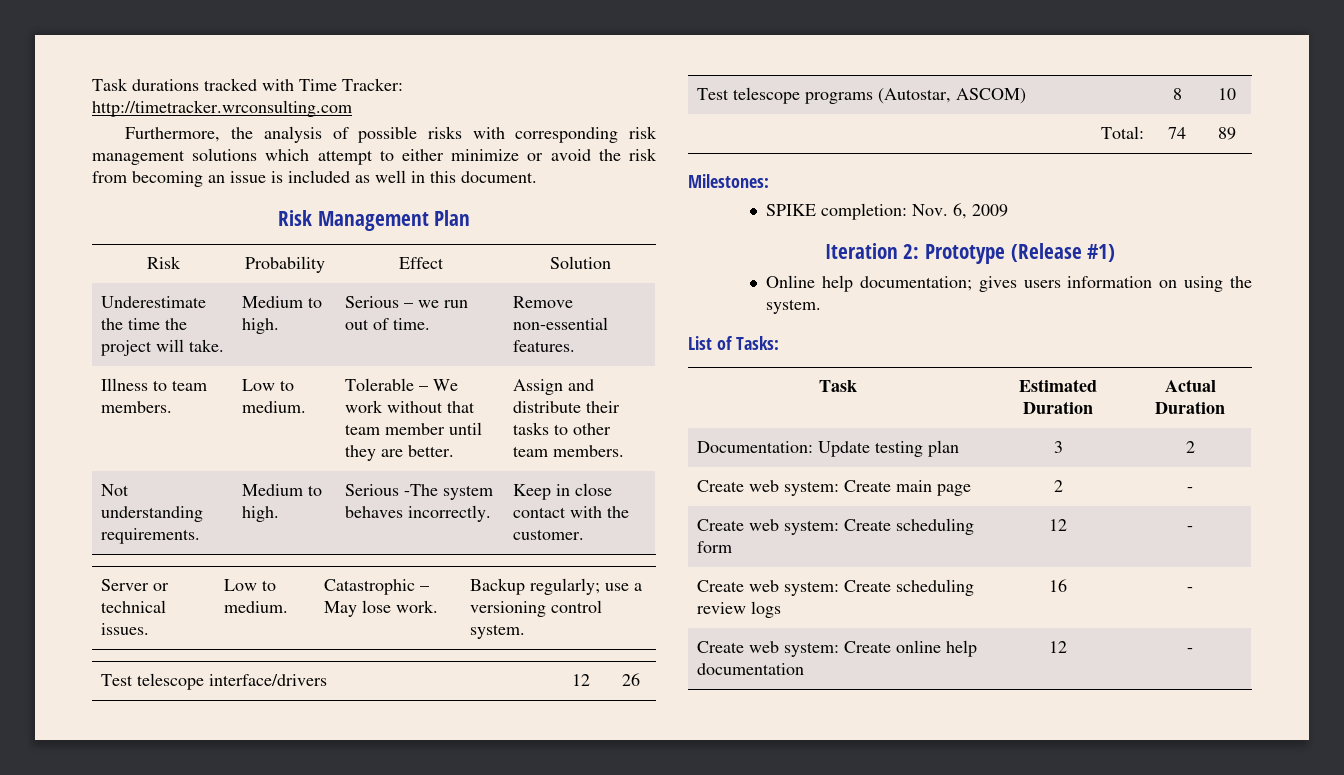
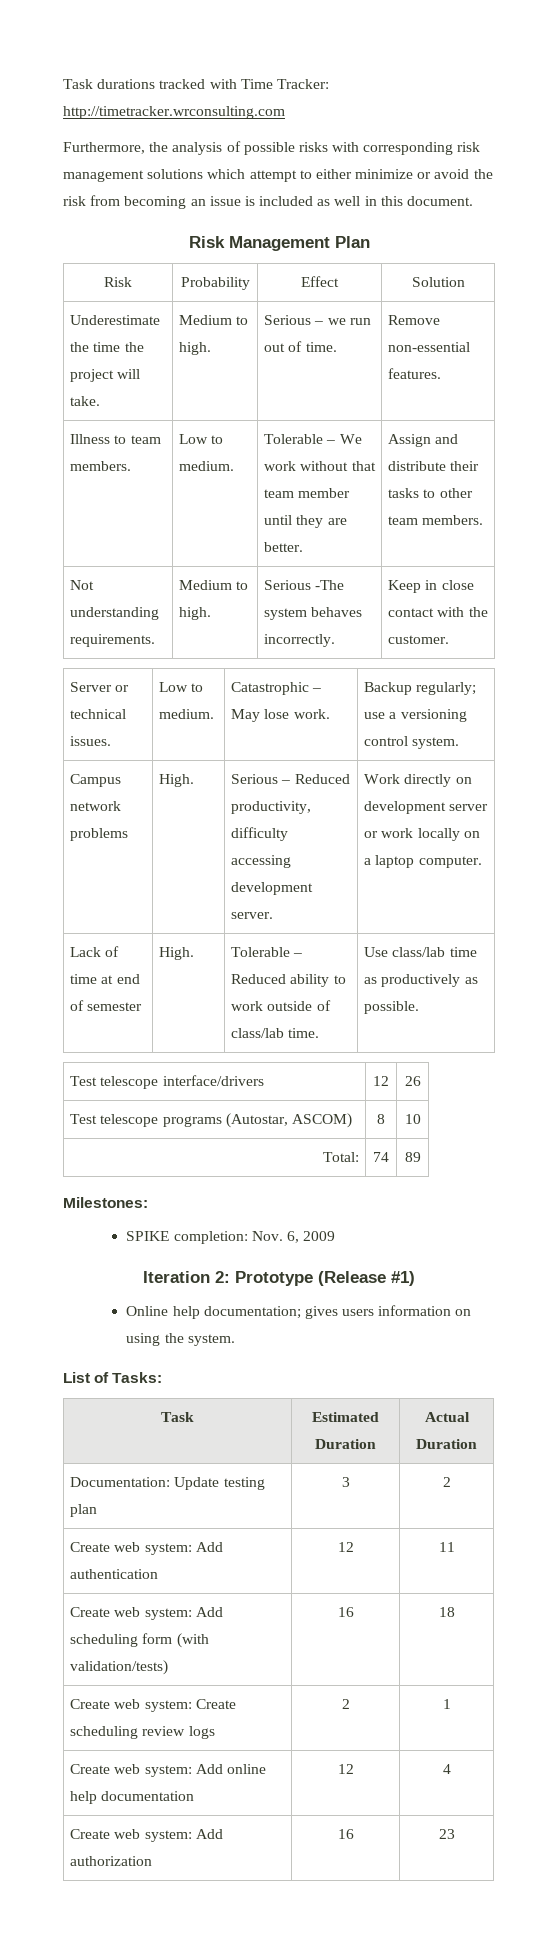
+ Campus network problems | High. | Serious – Reduced productivity, difficulty accessing development server. | Work directly on development server or work locally on a laptop computer.
+ Lack of time at end of semester | High. | Tolerable – Reduced ability to work outside of class/lab time. | Use class/lab time as productively as possible.
- Create web system: Create main page | 2 | -
- Create web system: Create scheduling form | 12 | -
+ Create web system: Add authentication | 12 | 11
+ Create web system: Add scheduling form (with validation/tests) | 16 | 18
- Create web system: Create scheduling review logs | 16 | -
- Create web system: Create online help documentation | 12 | -
+ Create web system: Create scheduling review logs | 2 | 1
+ Create web system: Add online help documentation | 12 | 4
+ Create web system: Add authorization | 16 | 23

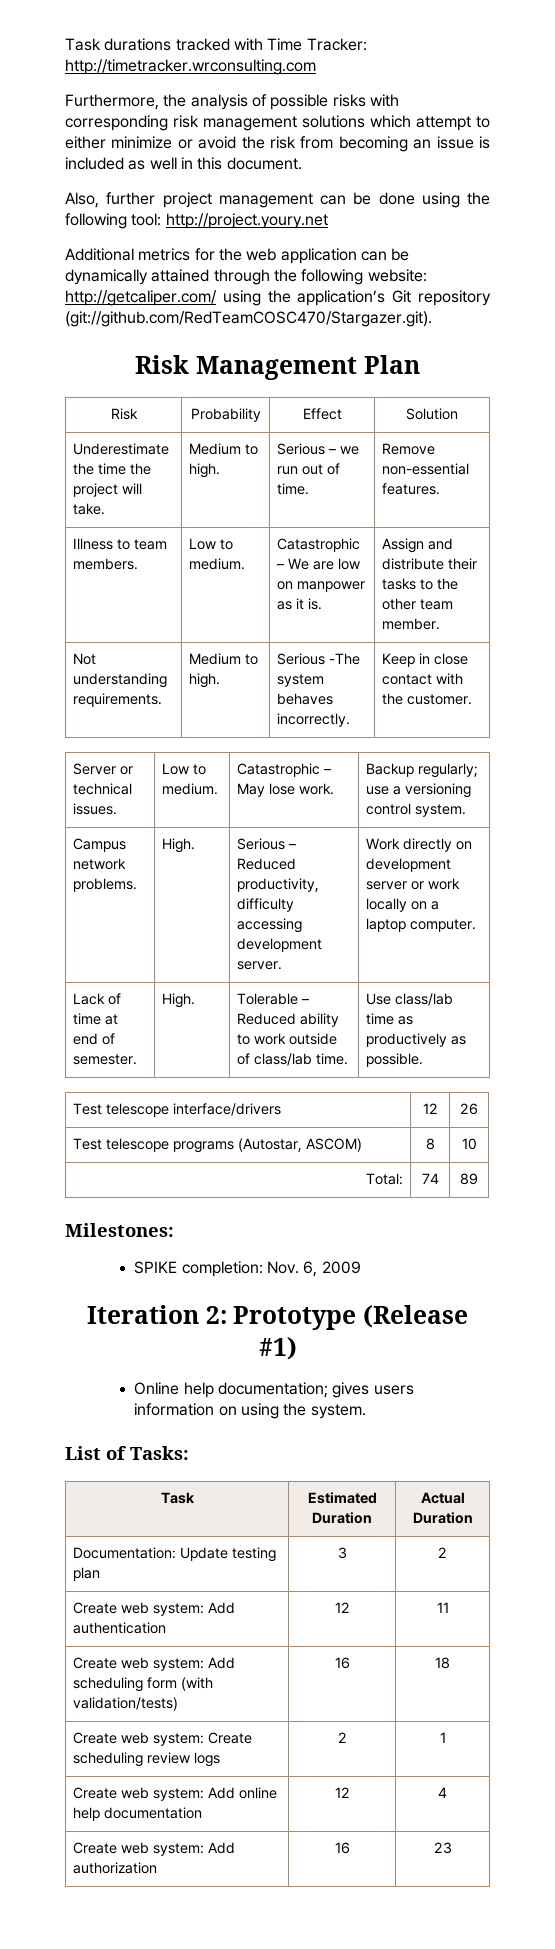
+ Also, further project management can be done using the following tool: http://project.youry.net
+ Additional metrics for the web application can be dynamically attained through the following website: http://getcaliper.com/ using the application’s Git repository (git://github.com/RedTeamCOSC470/Stargazer.git).
- Illness to team members. | Low to medium. | Tolerable – We work without that team member until they are better. | Assign and distribute their tasks to other team members.
+ Illness to team members. | Low to medium. | Catastrophic – We are low on manpower as it is. | Assign and distribute their tasks to the other team member.
- Campus network problems | High. | Serious – Reduced productivity, difficulty accessing development server. | Work directly on development server or work locally on a laptop computer.
+ Campus network problems. | High. | Serious – Reduced productivity, difficulty accessing development server. | Work directly on development server or work locally on a laptop computer.
- Lack of time at end of semester | High. | Tolerable – Reduced ability to work outside of class/lab time. | Use class/lab time as productively as possible.
+ Lack of time at end of semester. | High. | Tolerable – Reduced ability to work outside of class/lab time. | Use class/lab time as productively as possible.

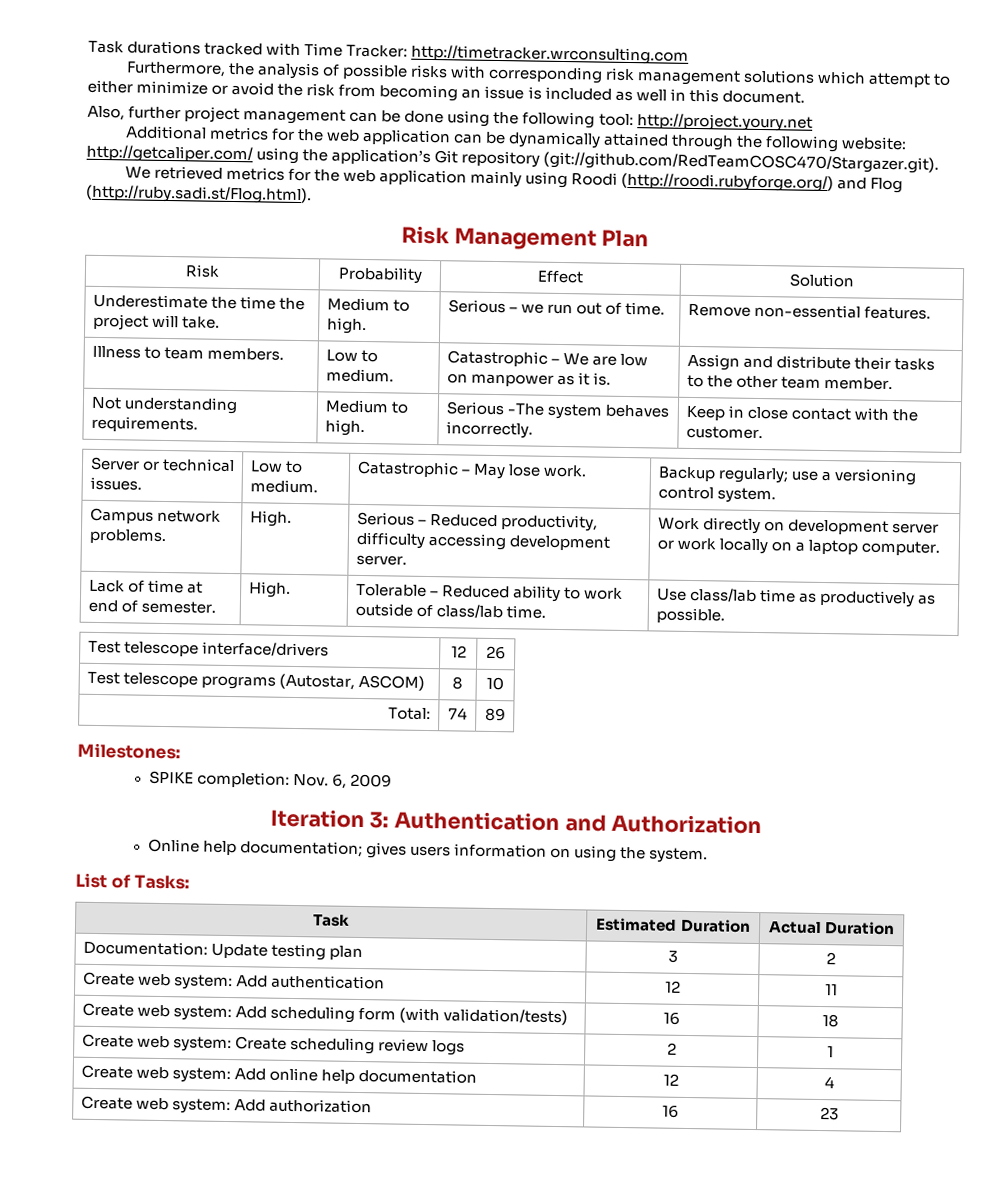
+ We retrieved metrics for the web application mainly using Roodi (http://roodi.rubyforge.org/) and Flog (http://ruby.sadi.st/Flog.html).
- Iteration 2: Prototype (Release #1)
+ Iteration 3: Authentication and Authorization

